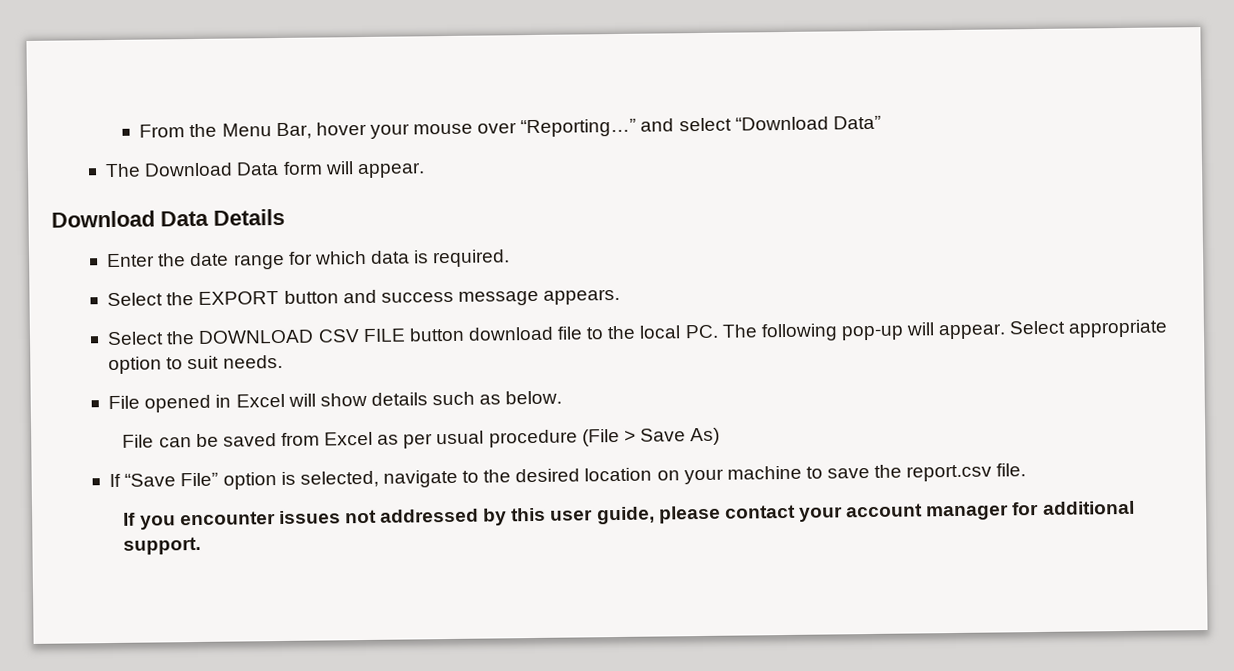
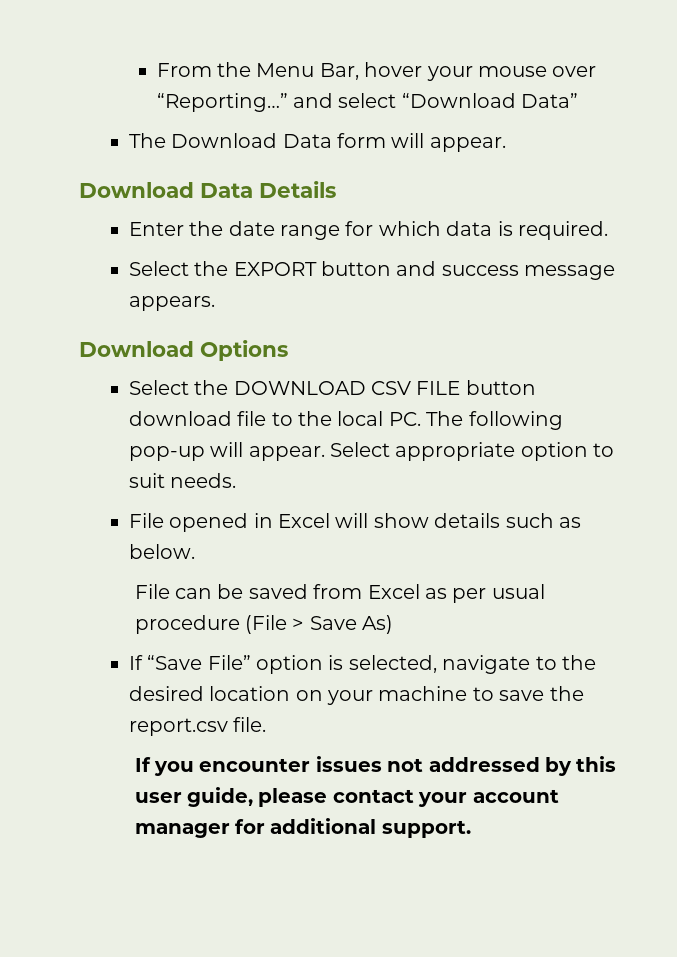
+ Download Options

